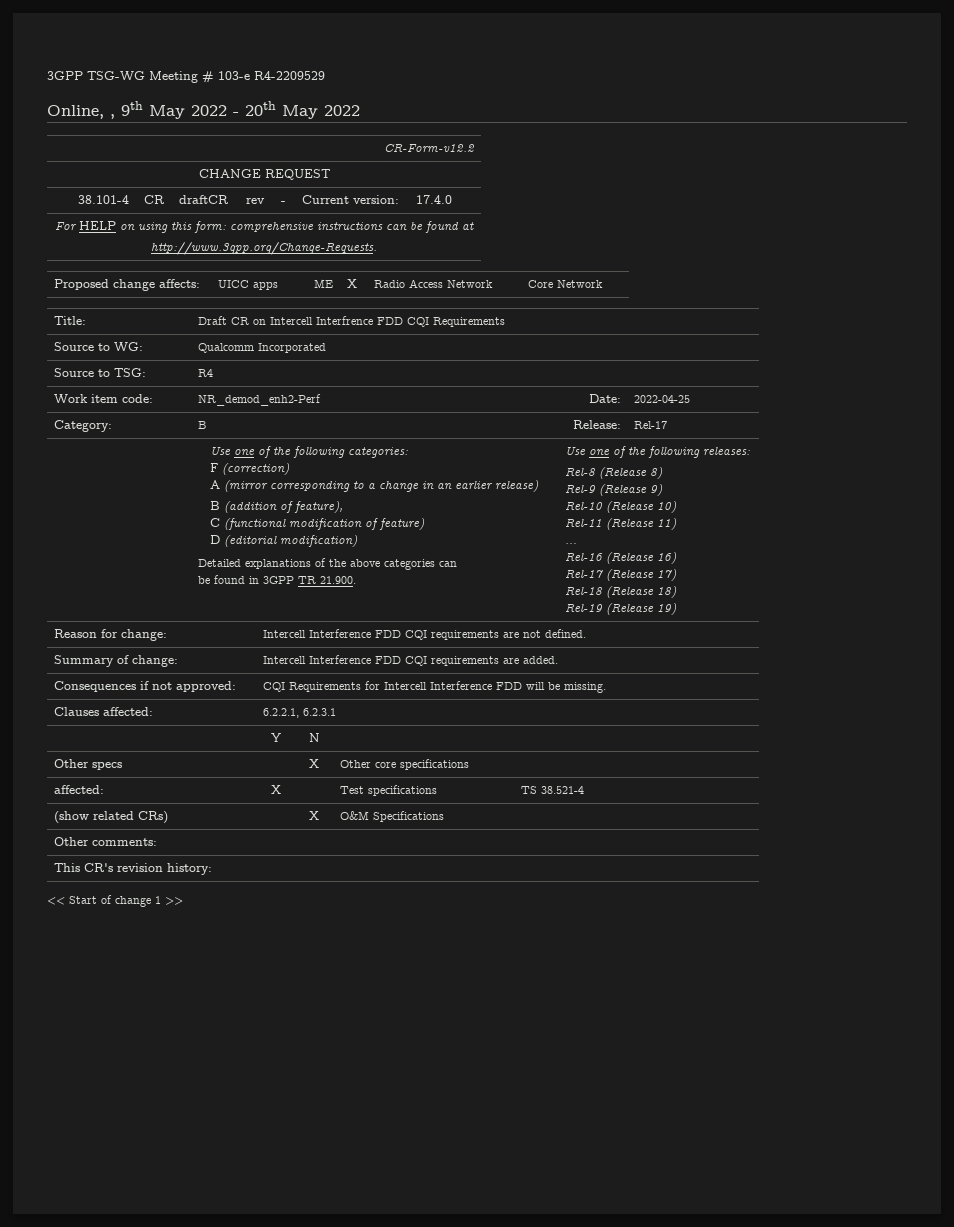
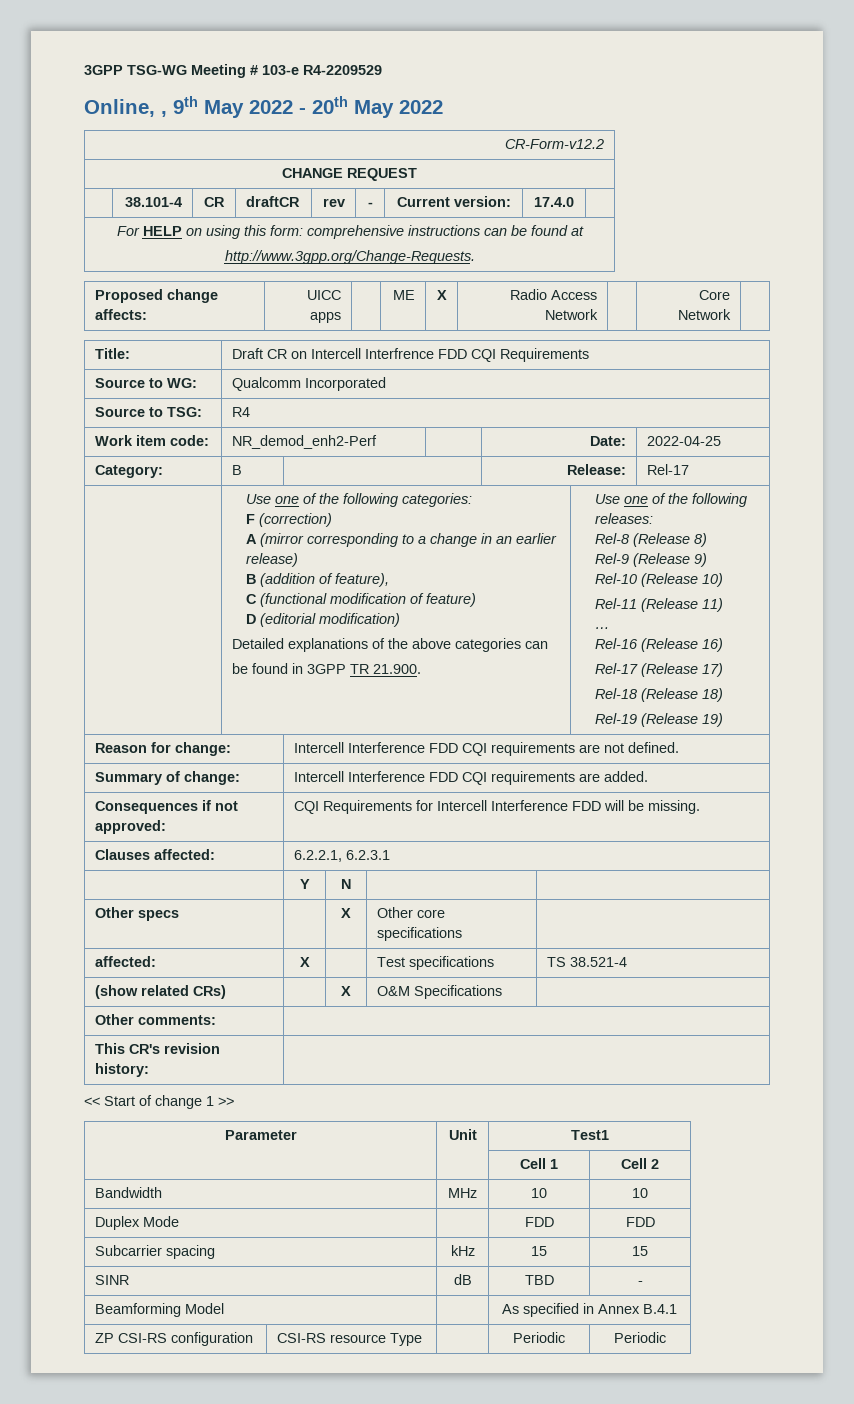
+ Parameter | Unit | Test1
+ | | Cell 1 | Cell 2
+ Bandwidth | MHz | 10 | 10
+ Duplex Mode | | FDD | FDD
+ Subcarrier spacing | kHz | 15 | 15
+ SINR | dB | TBD | -
+ Beamforming Model | | As specified in Annex B.4.1
+ ZP CSI-RS configuration | CSI-RS resource Type | | Periodic | Periodic

